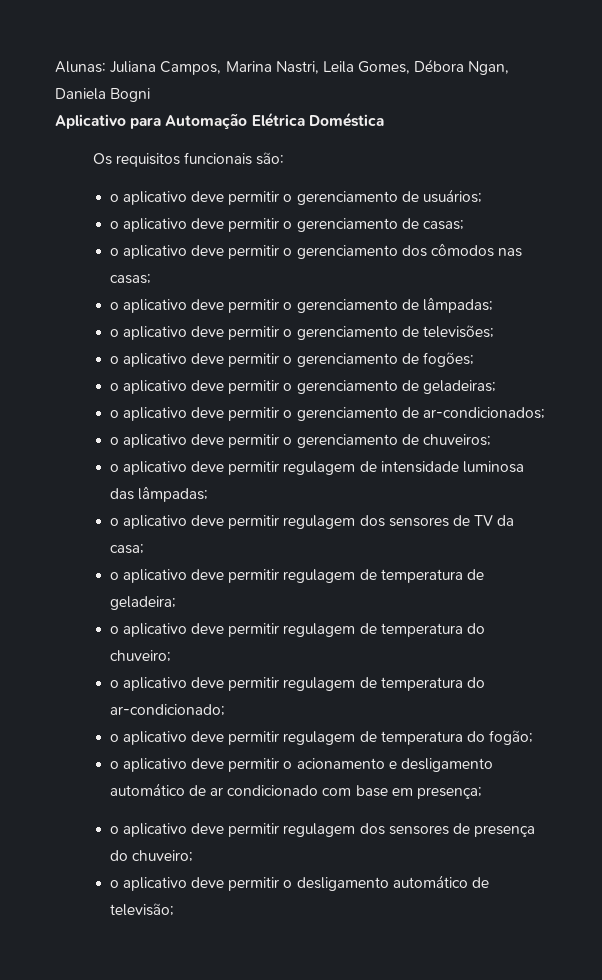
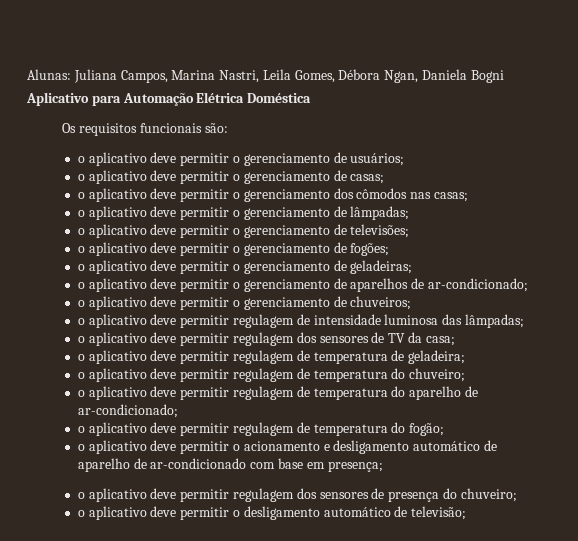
- o aplicativo deve permitir o gerenciamento de ar-condicionados;
+ o aplicativo deve permitir o gerenciamento de aparelhos de ar-condicionado;
- o aplicativo deve permitir regulagem de temperatura do ar-condicionado;
+ o aplicativo deve permitir regulagem de temperatura do aparelho de ar-condicionado;
- o aplicativo deve permitir o acionamento e desligamento automático de ar condicionado com base em presença;
+ o aplicativo deve permitir o acionamento e desligamento automático de aparelho de ar-condicionado com base em presença;

